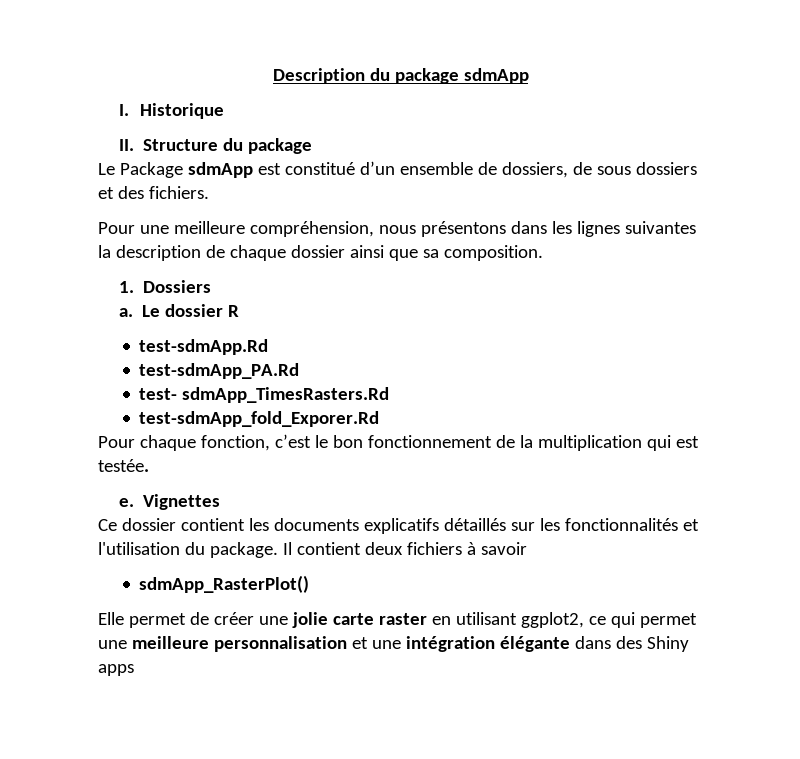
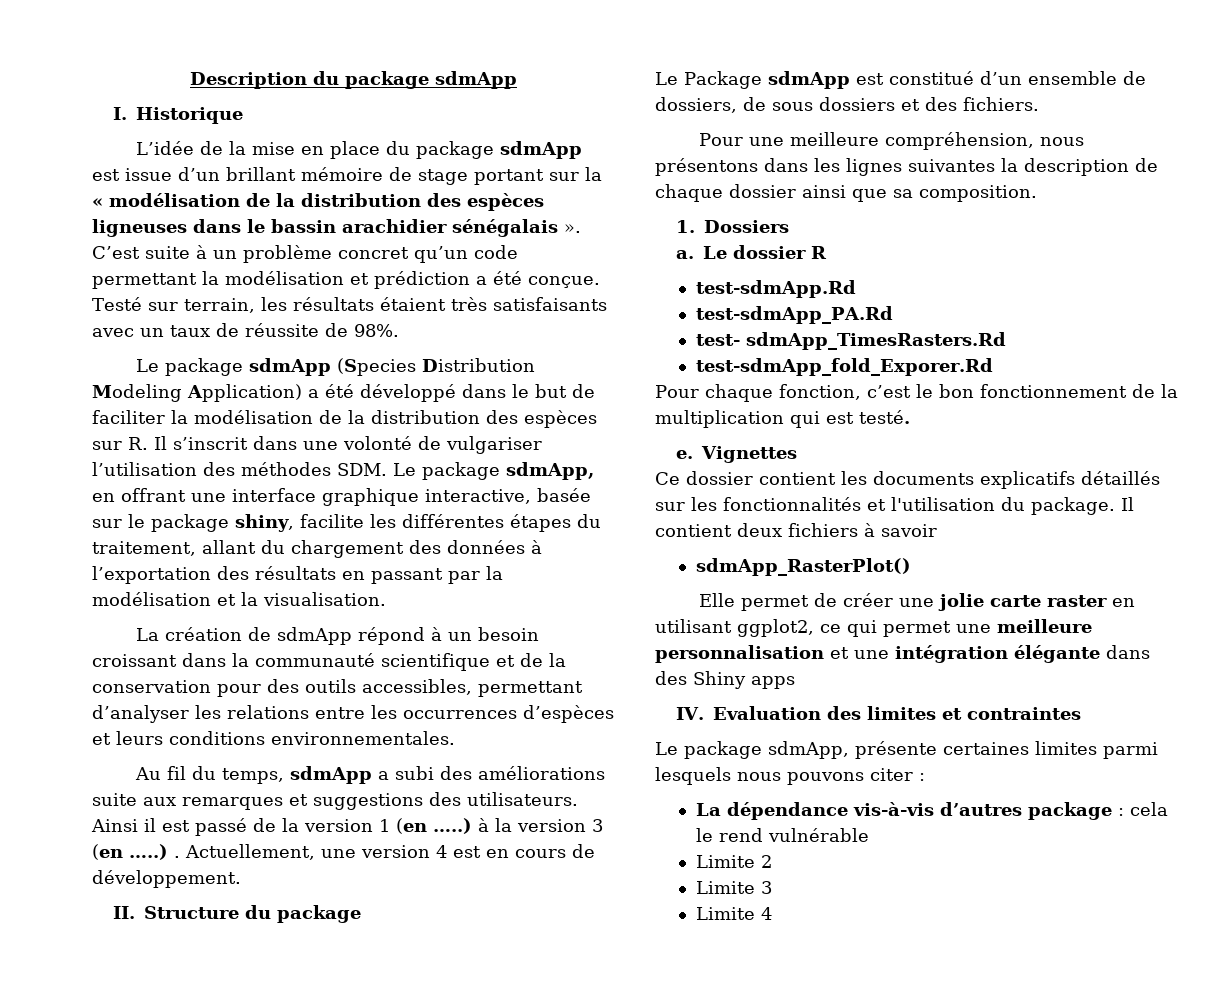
+ L’idée de la mise en place du package sdmApp est issue d’un brillant mémoire de stage portant sur la « modélisation de la distribution des espèces ligneuses dans le bassin arachidier sénégalais ». C’est suite à un problème concret qu’un code permettant la modélisation et prédiction a été conçue. Testé sur terrain, les résultats étaient très satisfaisants avec un taux de réussite de 98%.
+ Le package sdmApp (Species Distribution Modeling Application) a été développé dans le but de faciliter la modélisation de la distribution des espèces sur R. Il s’inscrit dans une volonté de vulgariser l’utilisation des méthodes SDM. Le package sdmApp, en offrant une interface graphique interactive, basée sur le package shiny, facilite les différentes étapes du traitement, allant du chargement des données à l’exportation des résultats en passant par la modélisation et la visualisation.
+ La création de sdmApp répond à un besoin croissant dans la communauté scientifique et de la conservation pour des outils accessibles, permettant d’analyser les relations entre les occurrences d’espèces et leurs conditions environnementales.
+ Au fil du temps, sdmApp a subi des améliorations suite aux remarques et suggestions des utilisateurs. Ainsi il est passé de la version 1 (en …..) à la version 3 (en …..) . Actuellement, une version 4 est en cours de développement.
- Pour chaque fonction, c’est le bon fonctionnement de la multiplication qui est testée.
+ Pour chaque fonction, c’est le bon fonctionnement de la multiplication qui est testé.
+ IV. Evaluation des limites et contraintes
+ Le package sdmApp, présente certaines limites parmi lesquels nous pouvons citer :
+ La dépendance vis-à-vis d’autres package : cela le rend vulnérable
+ Limite 2
+ Limite 3
+ Limite 4

